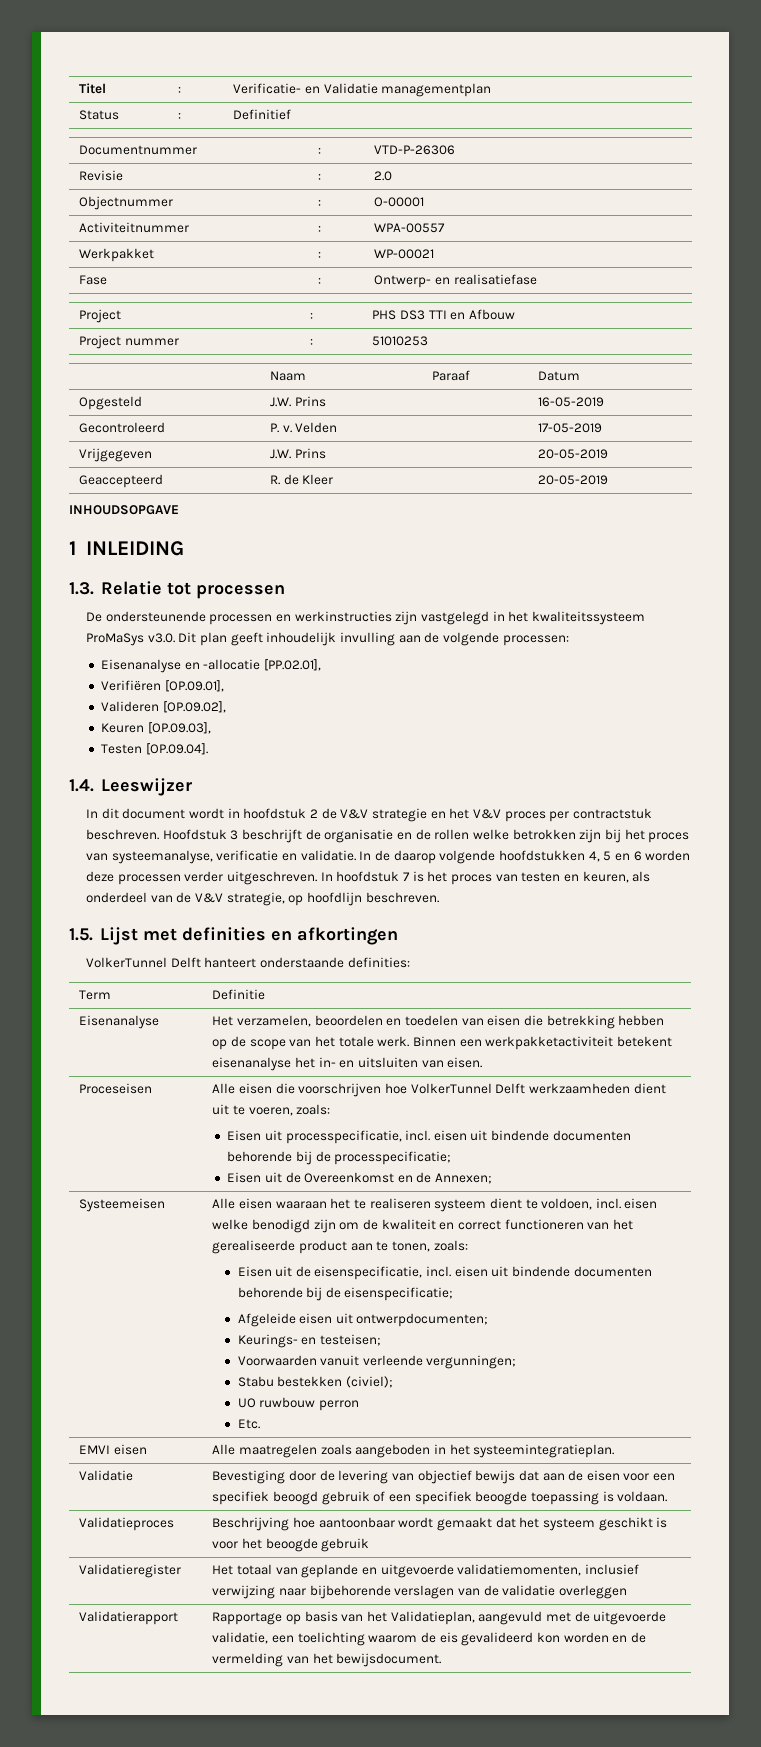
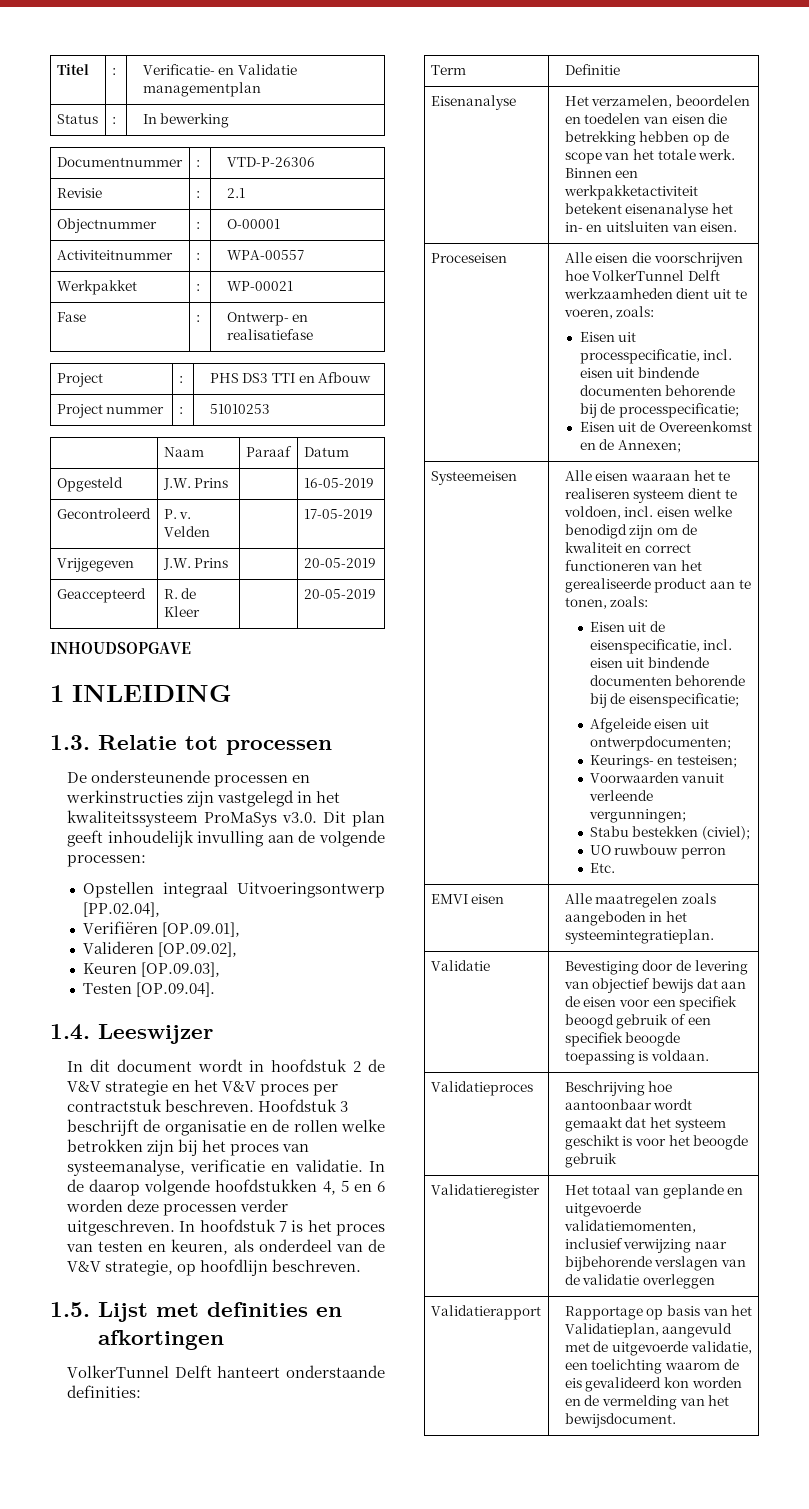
- Status | : | Definitief
+ Status | : | In bewerking
- Revisie | : | 2.0
+ Revisie | : | 2.1
- Eisenanalyse en -allocatie [PP.02.01],
+ Opstellen integraal Uitvoeringsontwerp [PP.02.04],

